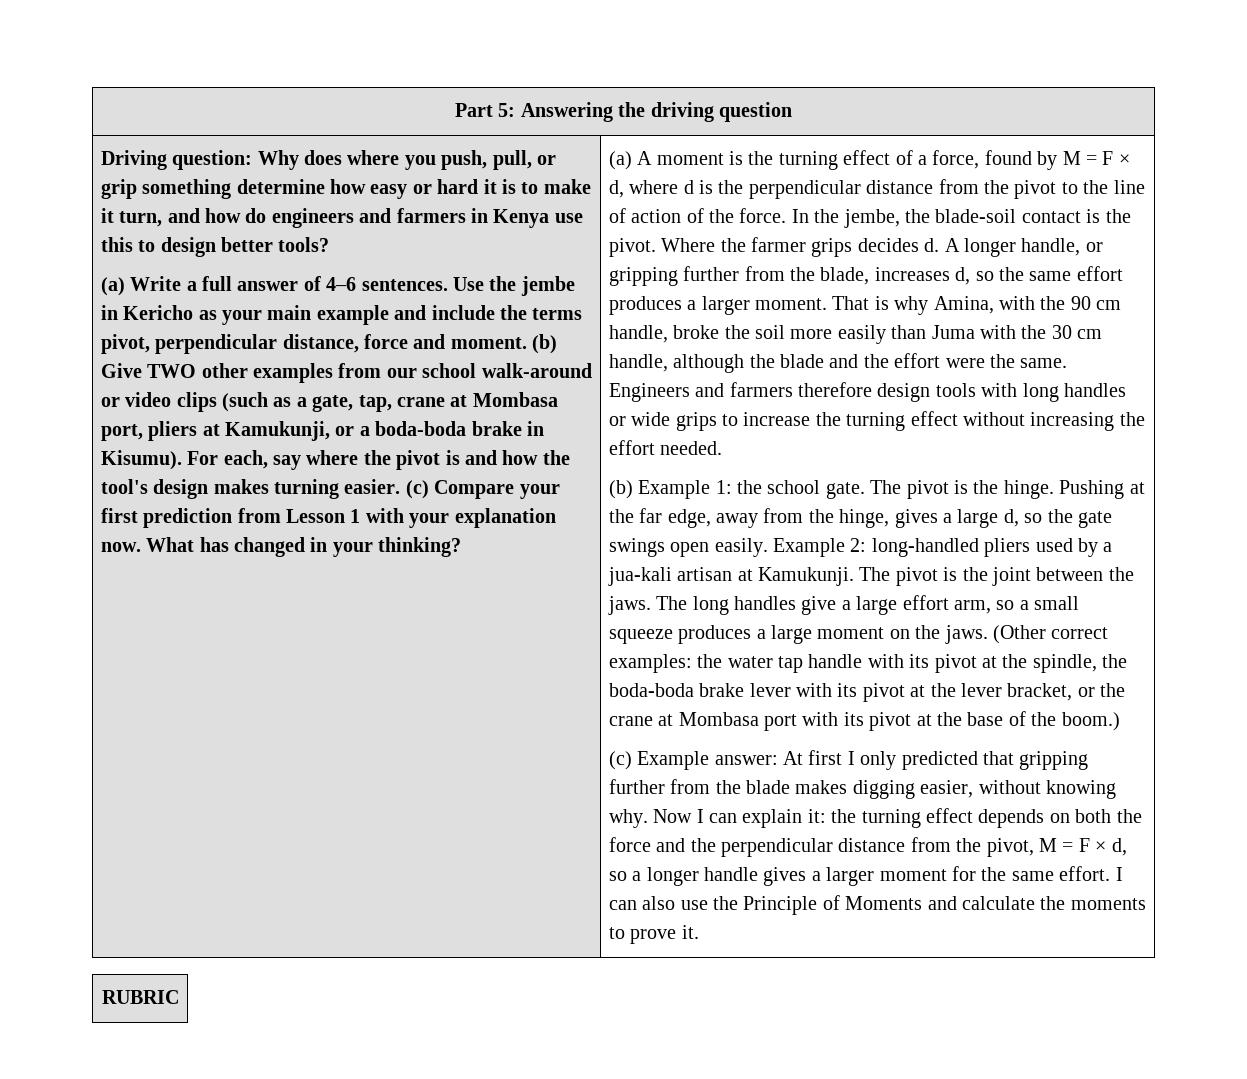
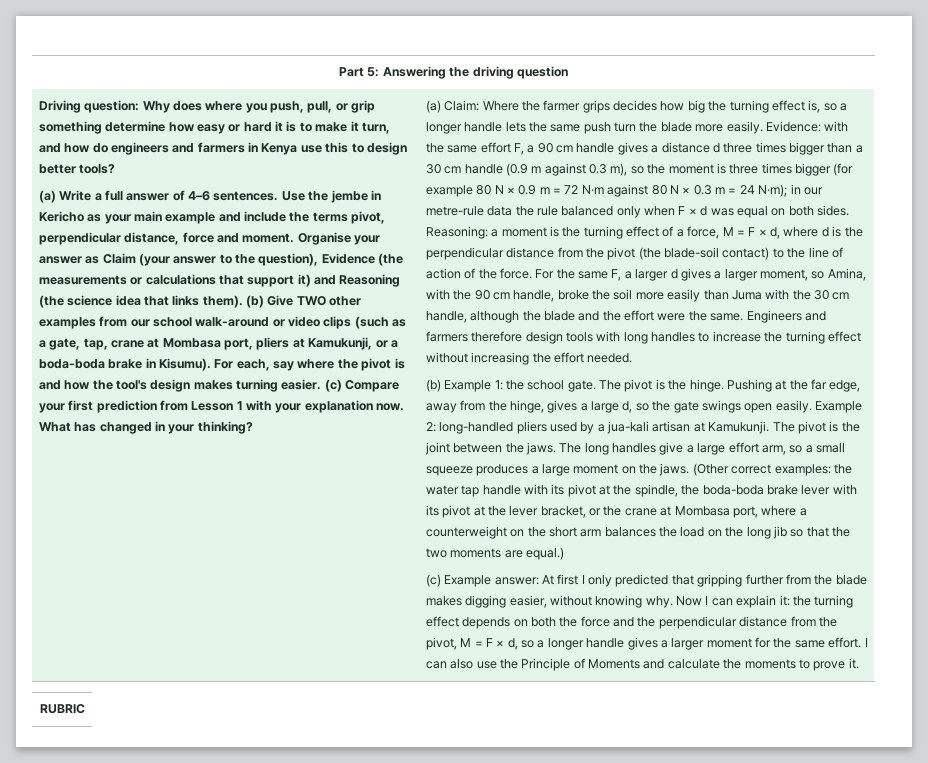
+ Organise your answer as Claim (your answer to the question), Evidence (the measurements or calculations that support it) and Reasoning (the science idea that links them).
- (a) A moment is the turning effect of a force, found by M = F × d, where d is the perpendicular distance from the pivot to the line of action of the force.
+ (a) Claim: Where the farmer grips decides how big the turning effect is, so a longer handle lets the same push turn the blade more easily. Evidence: with the same effort F, a 90 cm handle gives a distance d three times bigger than a 30 cm handle (0.9 m against 0.3 m), so the moment is three times bigger (for example 80 N × 0.9 m = 72 N·m against 80 N × 0.3 m = 24 N·m); in our metre-rule data the rule balanced only when F × d was equal on both sides. Reasoning: a moment is the turning effect of a force, M = F × d, where d is the perpendicular distance from the pivot (the blade-soil contact) to the line of action of the force.
- In the jembe, the blade-soil contact is the pivot. Where the farmer grips decides d. A longer handle, or gripping further from the blade, increases d, so the same effort produces a larger moment. That is why Amina, with the 90 cm handle, broke the soil more easily than Juma with the 30 cm handle, although the blade and the effort were the same.
+ For the same F, a larger d gives a larger moment, so Amina, with the 90 cm handle, broke the soil more easily than Juma with the 30 cm handle, although the blade and the effort were the same.
- Engineers and farmers therefore design tools with long handles or wide grips to increase the turning effect without increasing the effort needed.
+ Engineers and farmers therefore design tools with long handles to increase the turning effect without increasing the effort needed.
- (Other correct examples: the water tap handle with its pivot at the spindle, the boda-boda brake lever with its pivot at the lever bracket, or the crane at Mombasa port with its pivot at the base of the boom.)
+ (Other correct examples: the water tap handle with its pivot at the spindle, the boda-boda brake lever with its pivot at the lever bracket, or the crane at Mombasa port, where a counterweight on the short arm balances the load on the long jib so that the two moments are equal.)

